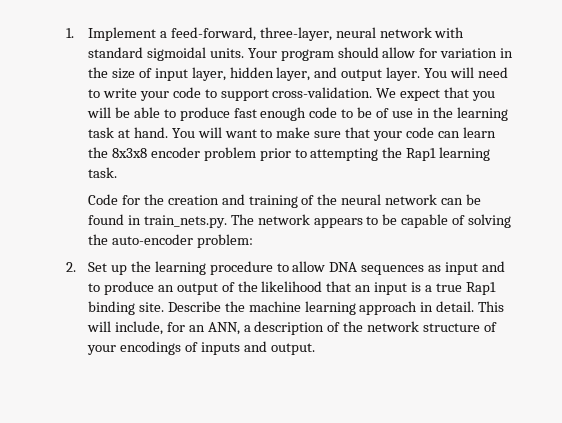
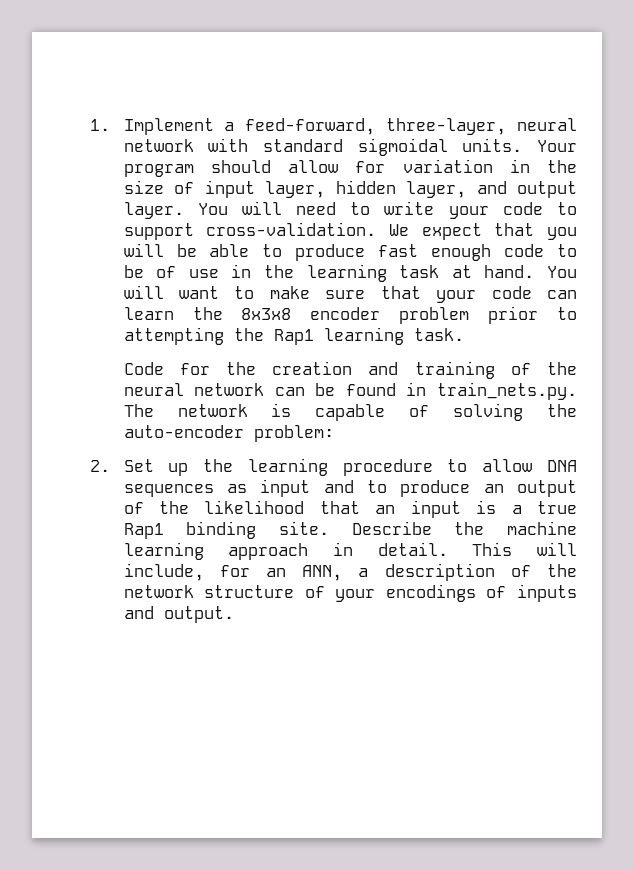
- Code for the creation and training of the neural network can be found in train_nets.py. The network appears to be capable of solving the auto-encoder problem:
+ Code for the creation and training of the neural network can be found in train_nets.py. The network is capable of solving the auto-encoder problem:

